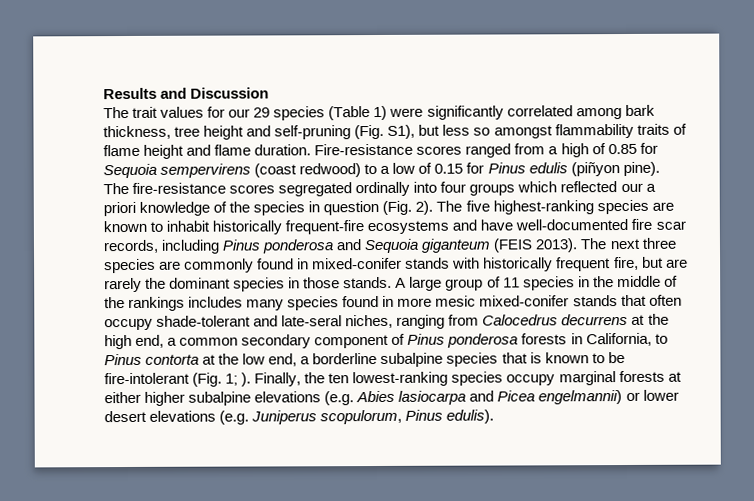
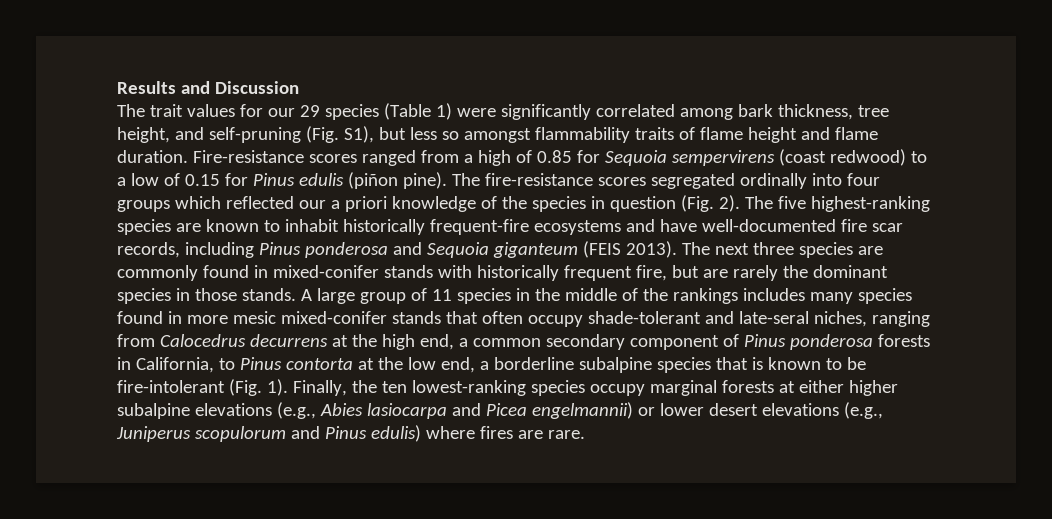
- The trait values for our 29 species (Table 1) were significantly correlated among bark thickness, tree height and self-pruning (Fig. S1), but less so amongst flammability traits of flame height and flame duration.
+ The trait values for our 29 species (Table 1) were significantly correlated among bark thickness, tree height, and self-pruning (Fig. S1), but less so amongst flammability traits of flame height and flame duration.
- Fire-resistance scores ranged from a high of 0.85 for Sequoia sempervirens (coast redwood) to a low of 0.15 for Pinus edulis (piñyon pine).
+ Fire-resistance scores ranged from a high of 0.85 for Sequoia sempervirens (coast redwood) to a low of 0.15 for Pinus edulis (piñon pine).
- A large group of 11 species in the middle of the rankings includes many species found in more mesic mixed-conifer stands that often occupy shade-tolerant and late-seral niches, ranging from Calocedrus decurrens at the high end, a common secondary component of Pinus ponderosa forests in California, to Pinus contorta at the low end, a borderline subalpine species that is known to be fire-intolerant (Fig. 1; ).
+ A large group of 11 species in the middle of the rankings includes many species found in more mesic mixed-conifer stands that often occupy shade-tolerant and late-seral niches, ranging from Calocedrus decurrens at the high end, a common secondary component of Pinus ponderosa forests in California, to Pinus contorta at the low end, a borderline subalpine species that is known to be fire-intolerant (Fig. 1).
- Finally, the ten lowest-ranking species occupy marginal forests at either higher subalpine elevations (e.g. Abies lasiocarpa and Picea engelmannii) or lower desert elevations (e.g. Juniperus scopulorum, Pinus edulis).
+ Finally, the ten lowest-ranking species occupy marginal forests at either higher subalpine elevations (e.g., Abies lasiocarpa and Picea engelmannii) or lower desert elevations (e.g., Juniperus scopulorum and Pinus edulis) where fires are rare.

